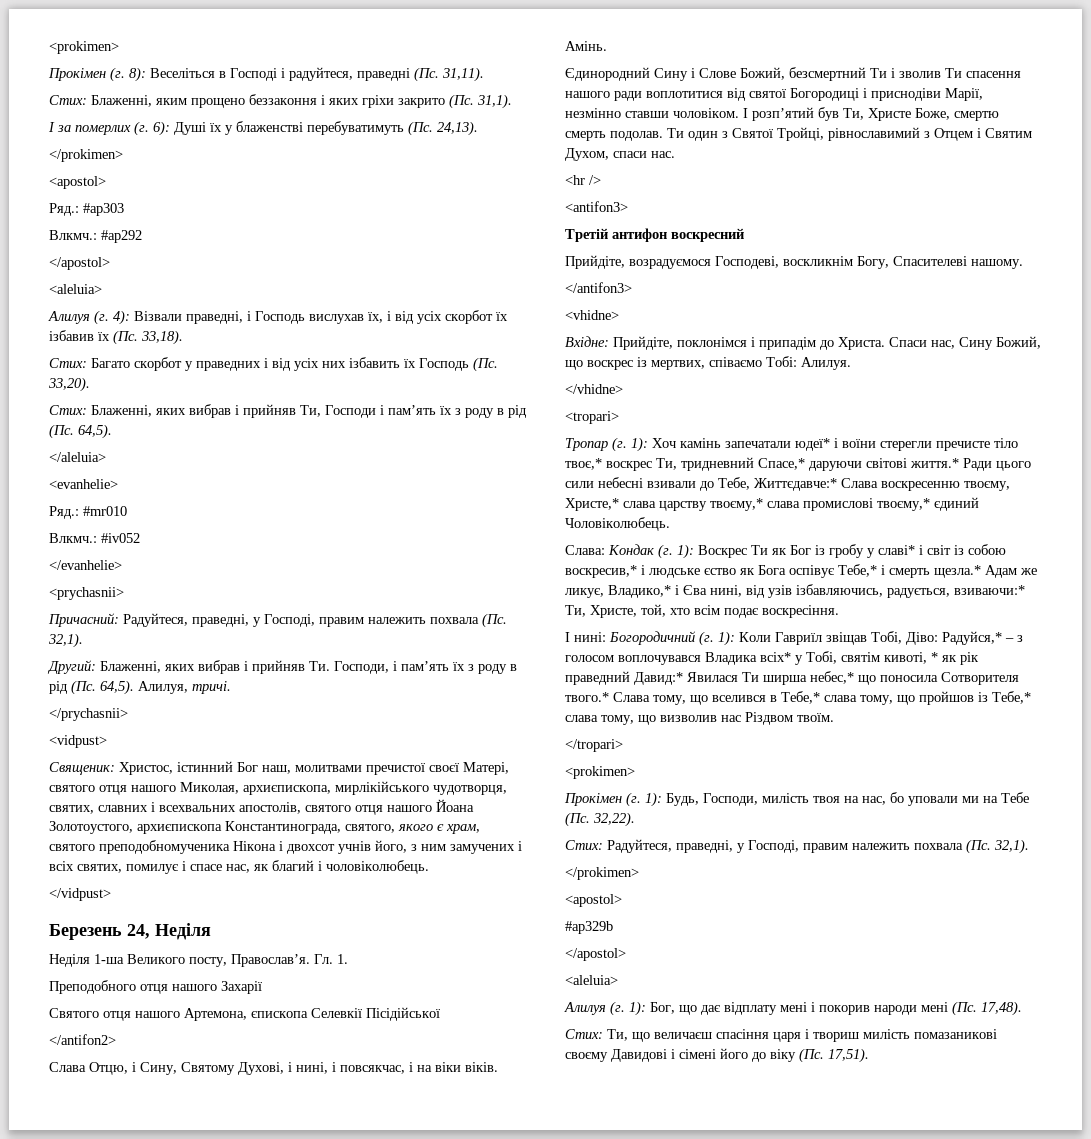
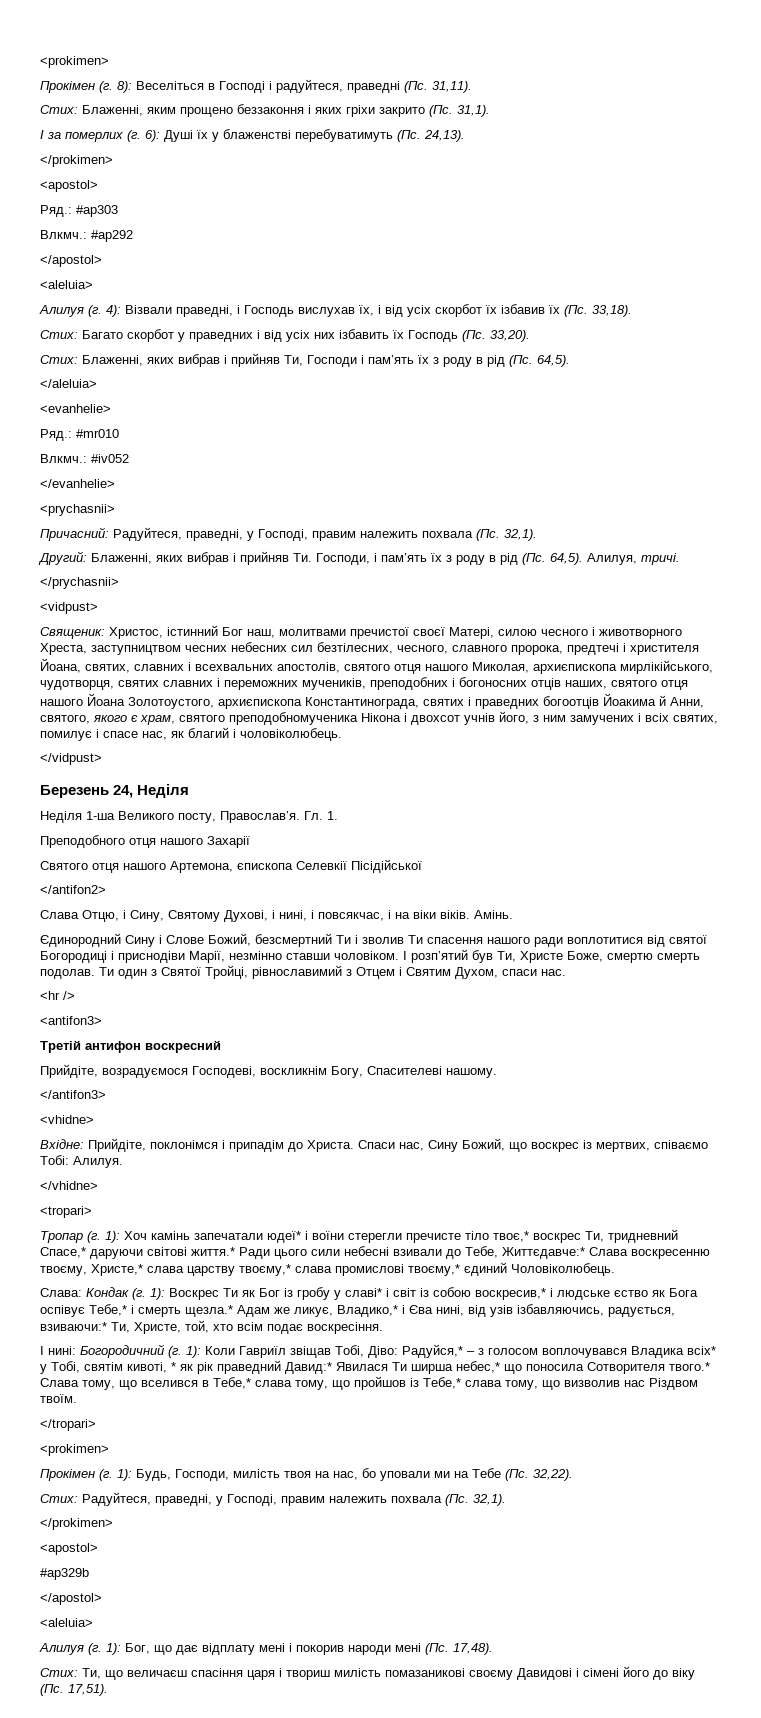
- Священик: Христос, істинний Бог наш, молитвами пречистої своєї Матері, святого отця нашого Миколая, архиєпископа, мирлікійського чудотворця, святих, славних і всехвальних апостолів, святого отця нашого Йоана Золотоустого, архиєпископа Константинограда, святого, якого є храм, святого преподобномученика Нікона і двохсот учнів його, з ним замучених і всіх святих, помилує і спасе нас, як благий і чоловіколюбець.
+ Священик: Христос, істинний Бог наш, молитвами пречистої своєї Матері, силою чесного і животворного Хреста, заступництвом чесних небесних сил безтілесних, чесного, славного пророка, предтечі і христителя Йоана, святих, славних і всехвальних апостолів, святого отця нашого Миколая, архиєпископа мирлікійського, чудотворця, святих славних і переможних мучеників, преподобних і богоносних отців наших, святого отця нашого Йоана Золотоустого, архиєпископа Константинограда, святих і праведних богоотців Йоакима й Анни, святого, якого є храм, святого преподобномученика Нікона і двохсот учнів його, з ним замучених і всіх святих, помилує і спасе нас, як благий і чоловіколюбець.

